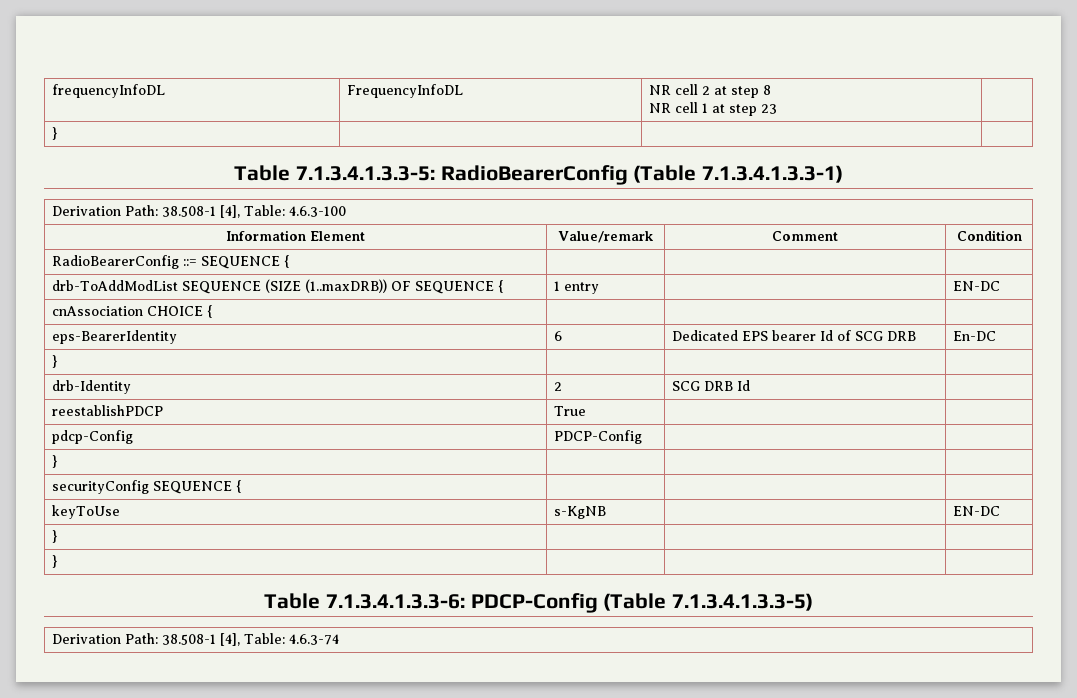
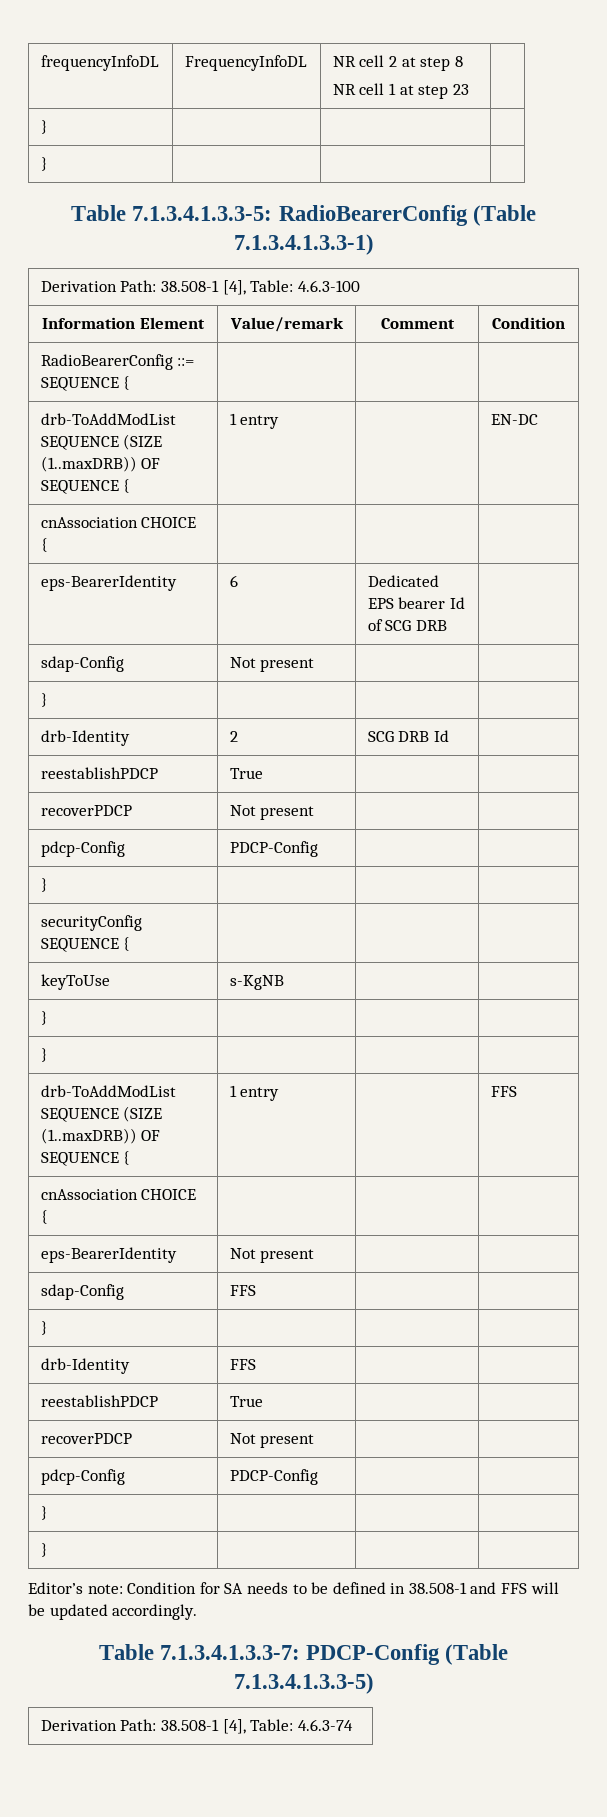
  frequencyInfoDL | FrequencyInfoDL | NR cell 2 at step 8
  NR cell 1 at step 23 |
+ } | | |
- eps-BearerIdentity | 6 | Dedicated EPS bearer Id of SCG DRB | En-DC
+ eps-BearerIdentity | 6 | Dedicated EPS bearer Id of SCG DRB |
+ sdap-Config | Not present | |
  drb-Identity | 2 | SCG DRB Id |
  reestablishPDCP | True | |
+ recoverPDCP | Not present | |
- keyToUse | s-KgNB | | EN-DC
+ keyToUse | s-KgNB | |
  } | | |
  } | | |
- Table 7.1.3.4.1.3.3-6: PDCP-Config (Table 7.1.3.4.1.3.3-5)
+ drb-ToAddModList SEQUENCE (SIZE (1..maxDRB)) OF SEQUENCE { | 1 entry | | FFS
+ cnAssociation CHOICE { | | |
+ eps-BearerIdentity | Not present | |
+ sdap-Config | FFS | |
+ } | | |
+ drb-Identity | FFS | |
+ reestablishPDCP | True | |
+ recoverPDCP | Not present | |
+ pdcp-Config | PDCP-Config | |
+ } | | |
+ } | | |
+ Editor’s note: Condition for SA needs to be defined in 38.508-1 and FFS will be updated accordingly.
+ Table 7.1.3.4.1.3.3-7: PDCP-Config (Table 7.1.3.4.1.3.3-5)

